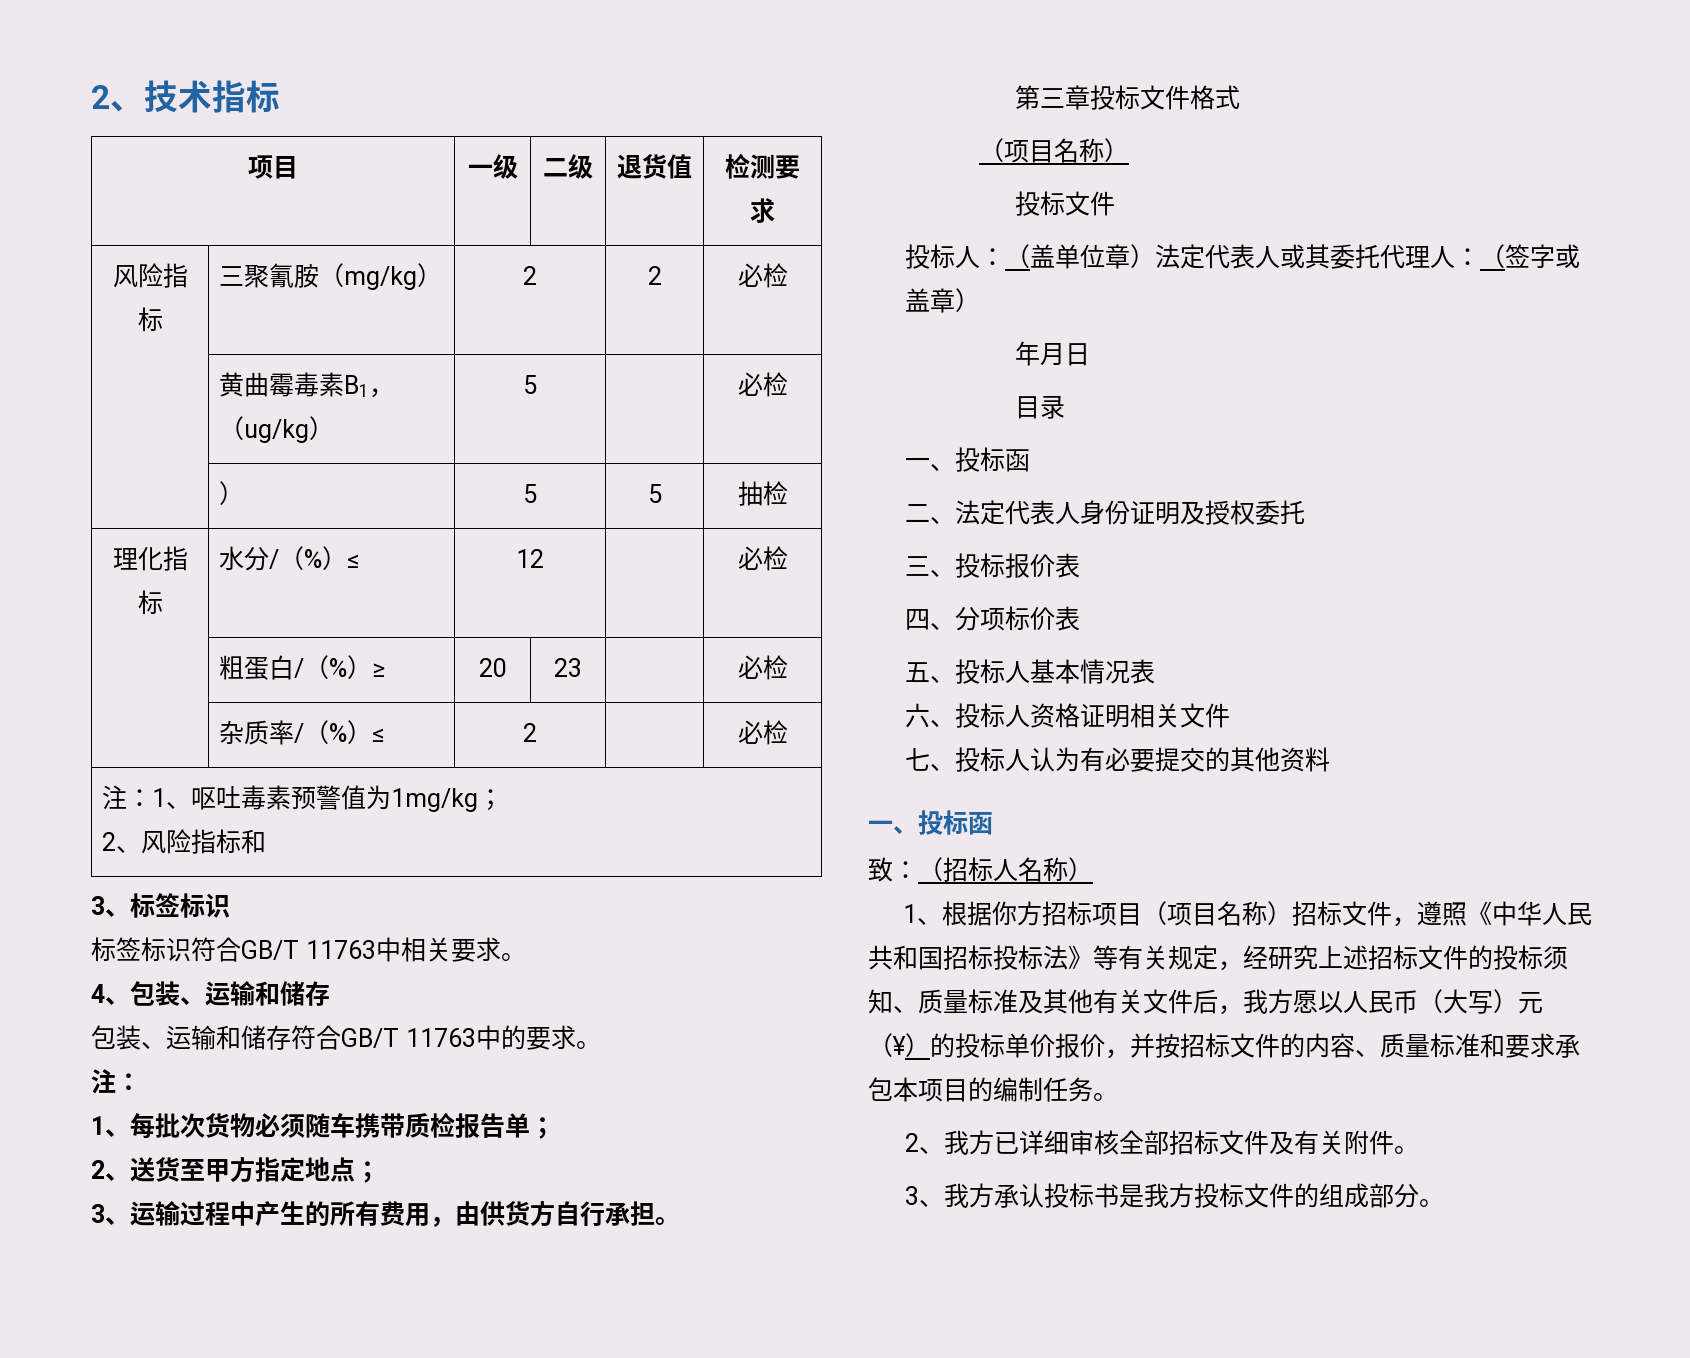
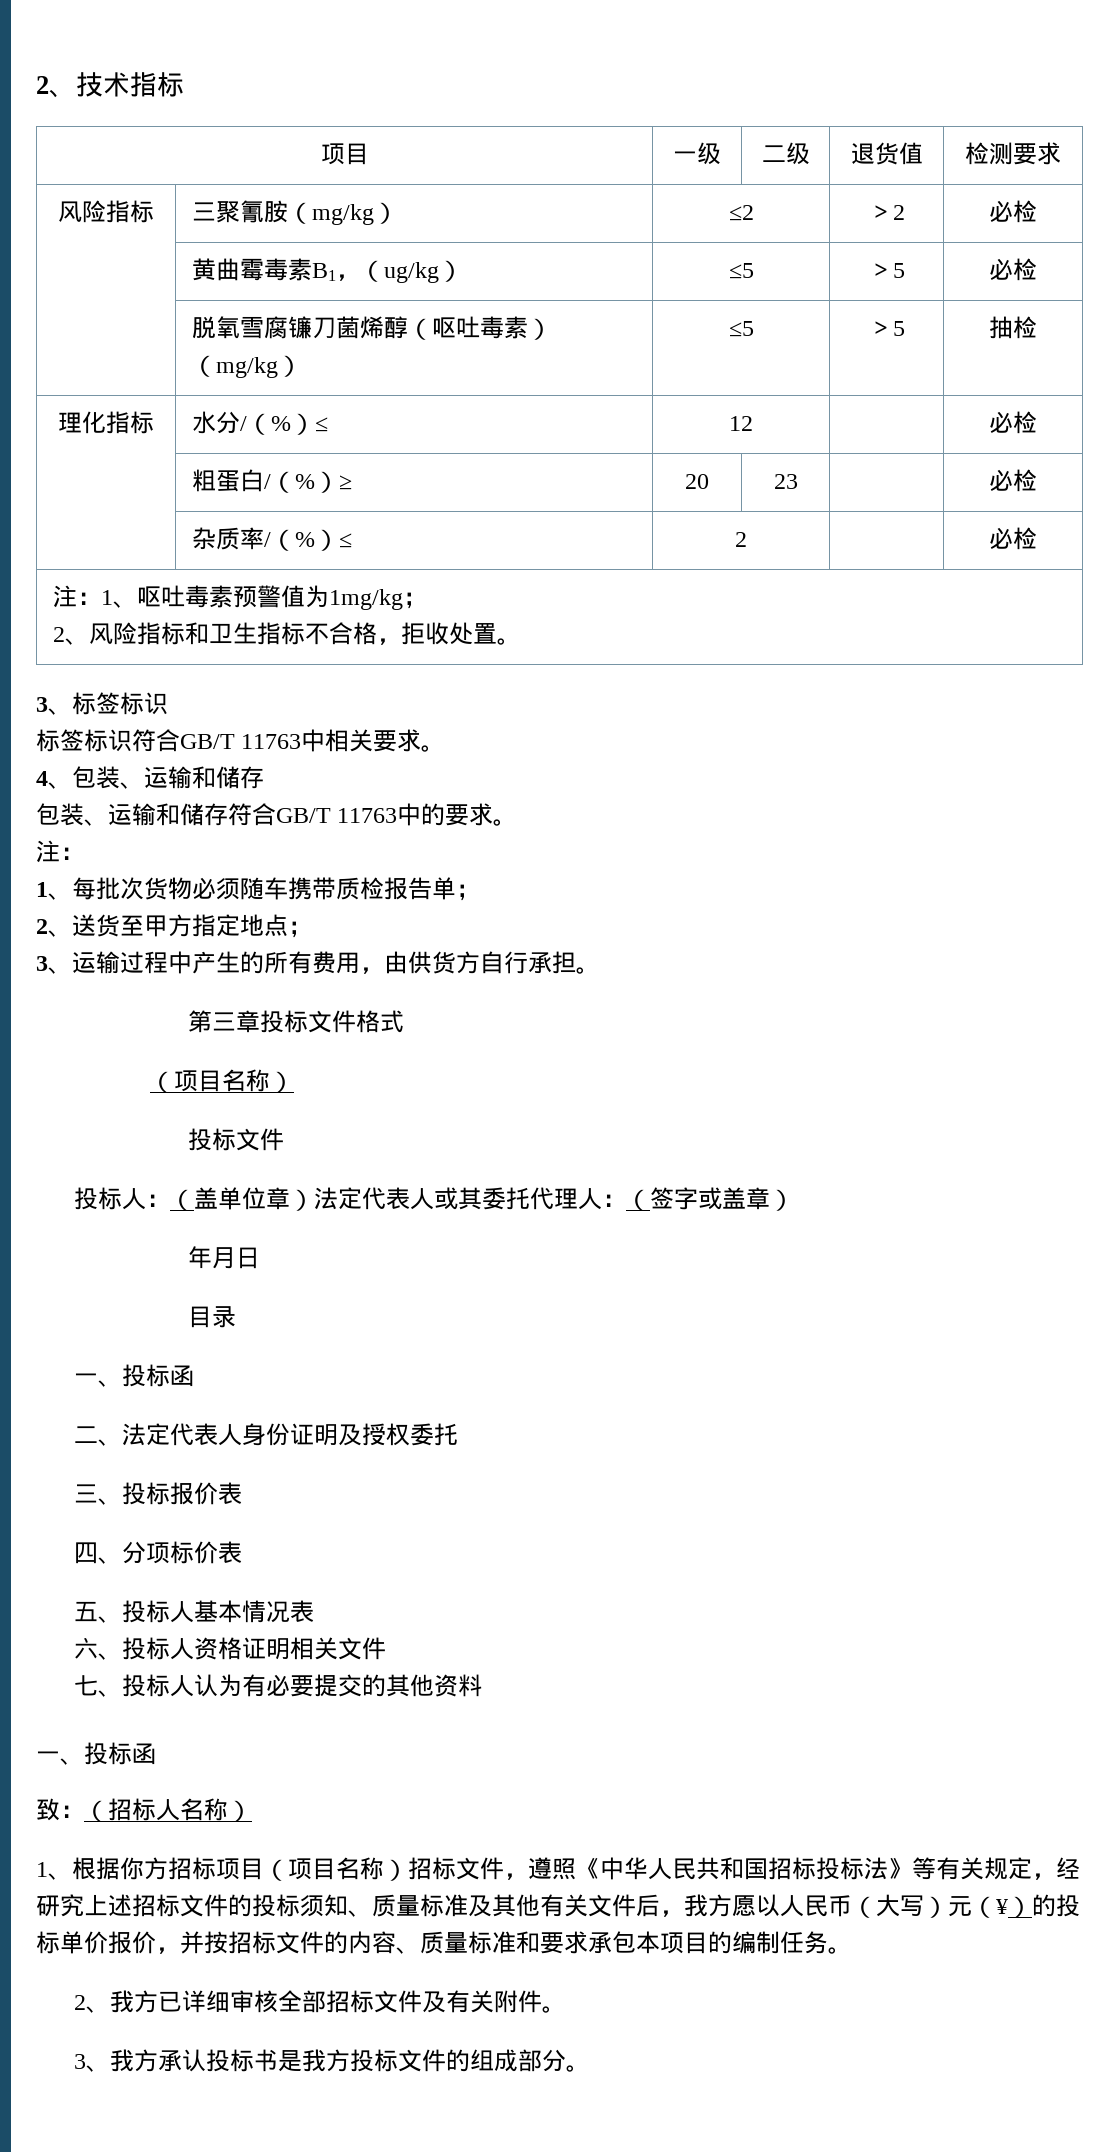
- 风险指标 | 三聚氰胺（mg/kg） | 2 | 2 | 必检
+ 风险指标 | 三聚氰胺（mg/kg） | ≤2 | ＞2 | 必检
- | 黄曲霉毒素B1，（ug/kg） | 5 | | 必检
- | ） | 5 | 5 | 抽检
+ | 黄曲霉毒素B1，（ug/kg） | ≤5 | ＞5 | 必检
+ | 脱氧雪腐镰刀菌烯醇（呕吐毒素）（mg/kg） | ≤5 | ＞5 | 抽检
  注：1、呕吐毒素预警值为1mg/kg；
- 2、风险指标和
+ 2、风险指标和卫生指标不合格，拒收处置。

